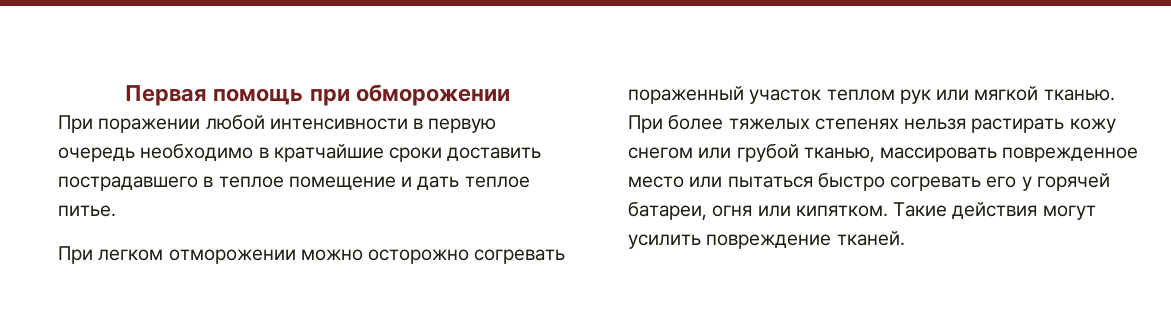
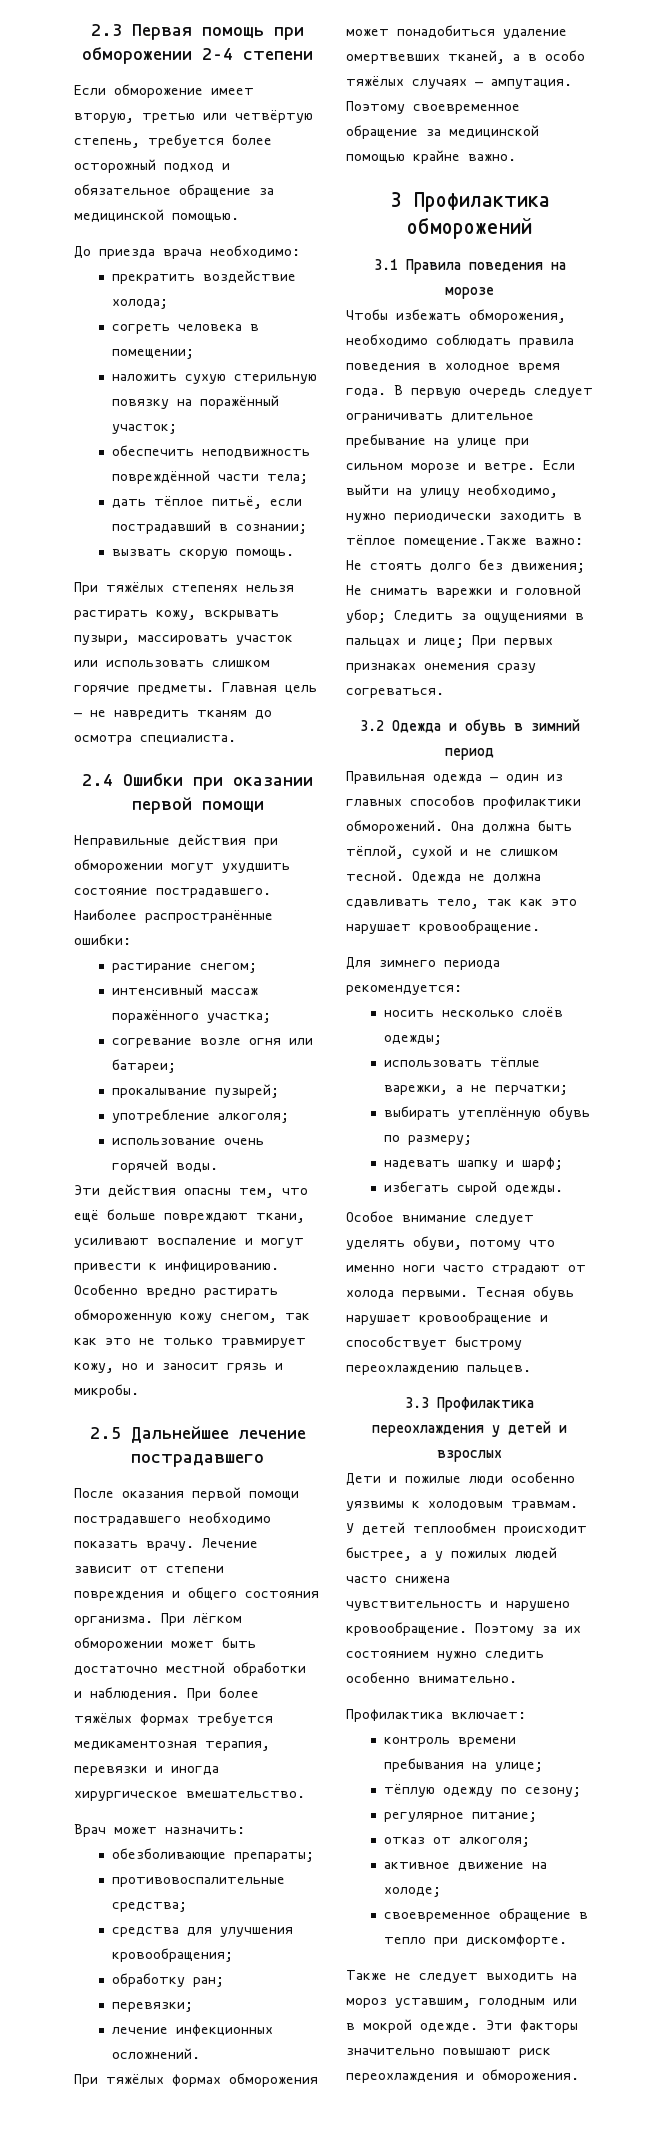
- Первая помощь при обморожении
- При поражении любой интенсивности в первую очередь необходимо в кратчайшие сроки доставить пострадавшего в теплое помещение и дать теплое питье.
- При легком отморожении можно осторожно согревать пораженный участок теплом рук или мягкой тканью. При более тяжелых степенях нельзя растирать кожу снегом или грубой тканью, массировать поврежденное место или пытаться быстро согревать его у горячей батареи, огня или кипятком. Такие действия могут усилить повреждение тканей.
+ 2.3 Первая помощь при обморожении 2–4 степени
+ Если обморожение имеет вторую, третью или четвёртую степень, требуется более осторожный подход и обязательное обращение за медицинской помощью.
+ До приезда врача необходимо:
+ прекратить воздействие холода;
+ согреть человека в помещении;
+ наложить сухую стерильную повязку на поражённый участок;
+ обеспечить неподвижность повреждённой части тела;
+ дать тёплое питьё, если пострадавший в сознании;
+ вызвать скорую помощь.
+ При тяжёлых степенях нельзя растирать кожу, вскрывать пузыри, массировать участок или использовать слишком горячие предметы. Главная цель — не навредить тканям до осмотра специалиста.
+ 2.4 Ошибки при оказании первой помощи
+ Неправильные действия при обморожении могут ухудшить состояние пострадавшего. Наиболее распространённые ошибки:
+ растирание снегом;
+ интенсивный массаж поражённого участка;
+ согревание возле огня или батареи;
+ прокалывание пузырей;
+ употребление алкоголя;
+ использование очень горячей воды.
+ Эти действия опасны тем, что ещё больше повреждают ткани, усиливают воспаление и могут привести к инфицированию. Особенно вредно растирать обмороженную кожу снегом, так как это не только травмирует кожу, но и заносит грязь и микробы.
+ 2.5 Дальнейшее лечение пострадавшего
+ После оказания первой помощи пострадавшего необходимо показать врачу. Лечение зависит от степени повреждения и общего состояния организма. При лёгком обморожении может быть достаточно местной обработки и наблюдения. При более тяжёлых формах требуется медикаментозная терапия, перевязки и иногда хирургическое вмешательство.
+ Врач может назначить:
+ обезболивающие препараты;
+ противовоспалительные средства;
+ средства для улучшения кровообращения;
+ обработку ран;
+ перевязки;
+ лечение инфекционных осложнений.
+ При тяжёлых формах обморожения может понадобиться удаление омертвевших тканей, а в особо тяжёлых случаях — ампутация. Поэтому своевременное обращение за медицинской помощью крайне важно.
+ 3 Профилактика обморожений
+ 3.1 Правила поведения на морозе
+ Чтобы избежать обморожения, необходимо соблюдать правила поведения в холодное время года. В первую очередь следует ограничивать длительное пребывание на улице при сильном морозе и ветре. Если выйти на улицу необходимо, нужно периодически заходить в тёплое помещение.Также важно: Не стоять долго без движения; Не снимать варежки и головной убор; Следить за ощущениями в пальцах и лице; При первых признаках онемения сразу согреваться.
+ 3.2 Одежда и обувь в зимний период
+ Правильная одежда — один из главных способов профилактики обморожений. Она должна быть тёплой, сухой и не слишком тесной. Одежда не должна сдавливать тело, так как это нарушает кровообращение.
+ Для зимнего периода рекомендуется:
+ носить несколько слоёв одежды;
+ использовать тёплые варежки, а не перчатки;
+ выбирать утеплённую обувь по размеру;
+ надевать шапку и шарф;
+ избегать сырой одежды.
+ Особое внимание следует уделять обуви, потому что именно ноги часто страдают от холода первыми. Тесная обувь нарушает кровообращение и способствует быстрому переохлаждению пальцев.
+ 3.3 Профилактика переохлаждения у детей и взрослых
+ Дети и пожилые люди особенно уязвимы к холодовым травмам. У детей теплообмен происходит быстрее, а у пожилых людей часто снижена чувствительность и нарушено кровообращение. Поэтому за их состоянием нужно следить особенно внимательно.
+ Профилактика включает:
+ контроль времени пребывания на улице;
+ тёплую одежду по сезону;
+ регулярное питание;
+ отказ от алкоголя;
+ активное движение на холоде;
+ своевременное обращение в тепло при дискомфорте.
+ Также не следует выходить на мороз уставшим, голодным или в мокрой одежде. Эти факторы значительно повышают риск переохлаждения и обморожения.

